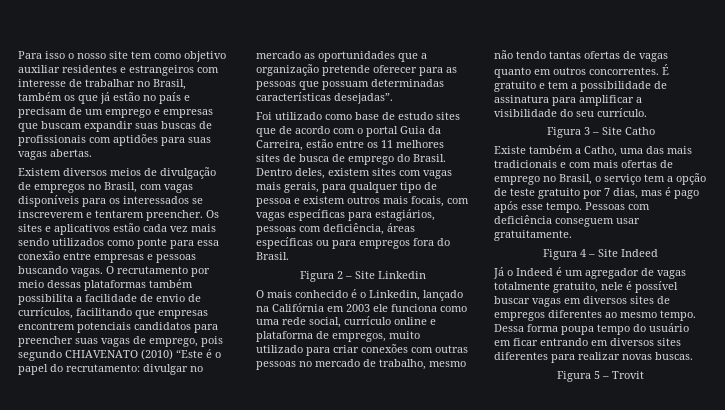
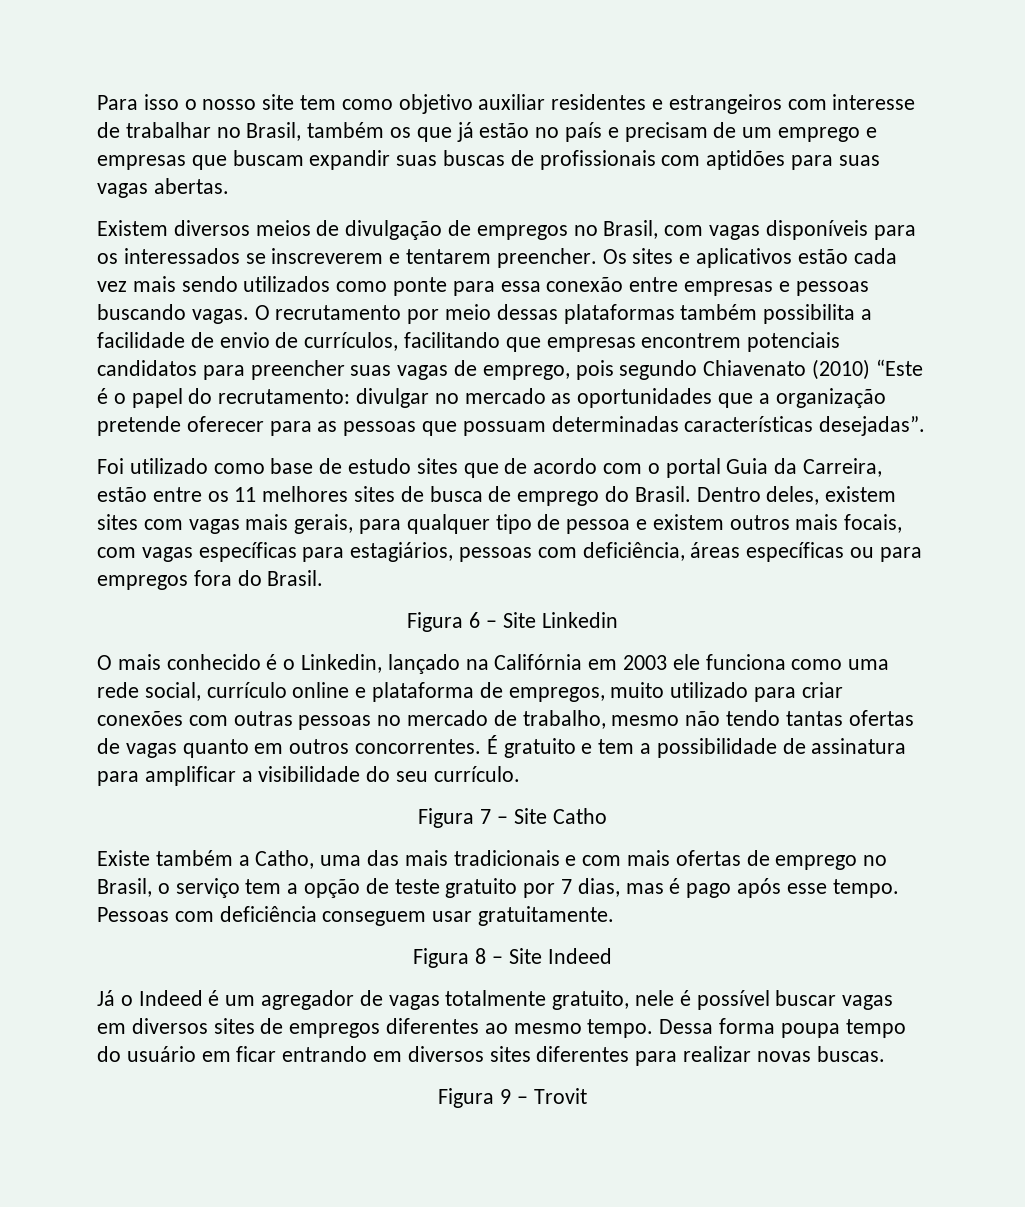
- O recrutamento por meio dessas plataformas também possibilita a facilidade de envio de currículos, facilitando que empresas encontrem potenciais candidatos para preencher suas vagas de emprego, pois segundo CHIAVENATO (2010) “Este é o papel do recrutamento: divulgar no mercado as oportunidades que a organização pretende oferecer para as pessoas que possuam determinadas características desejadas”.
+ O recrutamento por meio dessas plataformas também possibilita a facilidade de envio de currículos, facilitando que empresas encontrem potenciais candidatos para preencher suas vagas de emprego, pois segundo Chiavenato (2010) “Este é o papel do recrutamento: divulgar no mercado as oportunidades que a organização pretende oferecer para as pessoas que possuam determinadas características desejadas”.
- Figura 2 – Site Linkedin
+ Figura 6 – Site Linkedin
- Figura 3 – Site Catho
+ Figura 7 – Site Catho
- Figura 4 – Site Indeed
+ Figura 8 – Site Indeed
- Figura 5 – Trovit
+ Figura 9 – Trovit

